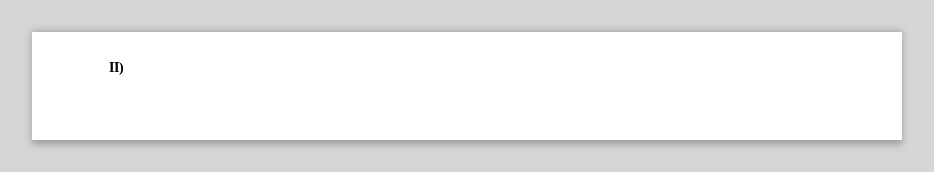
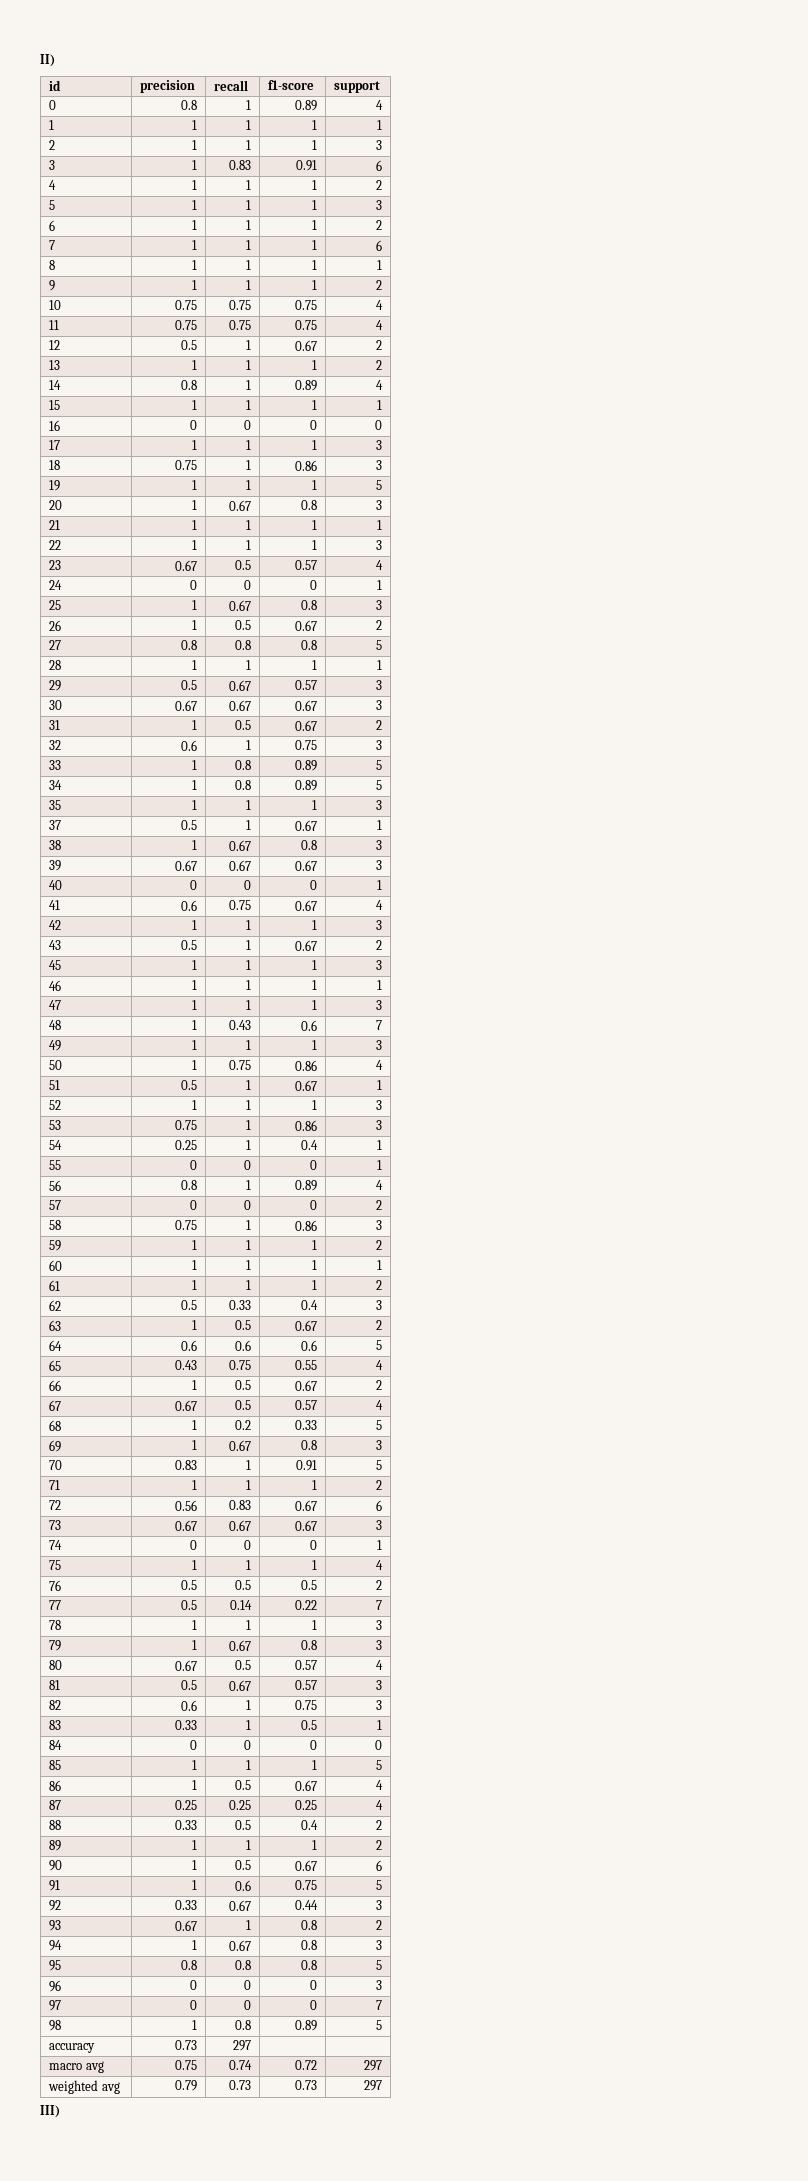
+ id | precision | recall | f1-score | support
+ 0 | 0.8 | 1 | 0.89 | 4
+ 1 | 1 | 1 | 1 | 1
+ 2 | 1 | 1 | 1 | 3
+ 3 | 1 | 0.83 | 0.91 | 6
+ 4 | 1 | 1 | 1 | 2
+ 5 | 1 | 1 | 1 | 3
+ 6 | 1 | 1 | 1 | 2
+ 7 | 1 | 1 | 1 | 6
+ 8 | 1 | 1 | 1 | 1
+ 9 | 1 | 1 | 1 | 2
+ 10 | 0.75 | 0.75 | 0.75 | 4
+ 11 | 0.75 | 0.75 | 0.75 | 4
+ 12 | 0.5 | 1 | 0.67 | 2
+ 13 | 1 | 1 | 1 | 2
+ 14 | 0.8 | 1 | 0.89 | 4
+ 15 | 1 | 1 | 1 | 1
+ 16 | 0 | 0 | 0 | 0
+ 17 | 1 | 1 | 1 | 3
+ 18 | 0.75 | 1 | 0.86 | 3
+ 19 | 1 | 1 | 1 | 5
+ 20 | 1 | 0.67 | 0.8 | 3
+ 21 | 1 | 1 | 1 | 1
+ 22 | 1 | 1 | 1 | 3
+ 23 | 0.67 | 0.5 | 0.57 | 4
+ 24 | 0 | 0 | 0 | 1
+ 25 | 1 | 0.67 | 0.8 | 3
+ 26 | 1 | 0.5 | 0.67 | 2
+ 27 | 0.8 | 0.8 | 0.8 | 5
+ 28 | 1 | 1 | 1 | 1
+ 29 | 0.5 | 0.67 | 0.57 | 3
+ 30 | 0.67 | 0.67 | 0.67 | 3
+ 31 | 1 | 0.5 | 0.67 | 2
+ 32 | 0.6 | 1 | 0.75 | 3
+ 33 | 1 | 0.8 | 0.89 | 5
+ 34 | 1 | 0.8 | 0.89 | 5
+ 35 | 1 | 1 | 1 | 3
+ 37 | 0.5 | 1 | 0.67 | 1
+ 38 | 1 | 0.67 | 0.8 | 3
+ 39 | 0.67 | 0.67 | 0.67 | 3
+ 40 | 0 | 0 | 0 | 1
+ 41 | 0.6 | 0.75 | 0.67 | 4
+ 42 | 1 | 1 | 1 | 3
+ 43 | 0.5 | 1 | 0.67 | 2
+ 45 | 1 | 1 | 1 | 3
+ 46 | 1 | 1 | 1 | 1
+ 47 | 1 | 1 | 1 | 3
+ 48 | 1 | 0.43 | 0.6 | 7
+ 49 | 1 | 1 | 1 | 3
+ 50 | 1 | 0.75 | 0.86 | 4
+ 51 | 0.5 | 1 | 0.67 | 1
+ 52 | 1 | 1 | 1 | 3
+ 53 | 0.75 | 1 | 0.86 | 3
+ 54 | 0.25 | 1 | 0.4 | 1
+ 55 | 0 | 0 | 0 | 1
+ 56 | 0.8 | 1 | 0.89 | 4
+ 57 | 0 | 0 | 0 | 2
+ 58 | 0.75 | 1 | 0.86 | 3
+ 59 | 1 | 1 | 1 | 2
+ 60 | 1 | 1 | 1 | 1
+ 61 | 1 | 1 | 1 | 2
+ 62 | 0.5 | 0.33 | 0.4 | 3
+ 63 | 1 | 0.5 | 0.67 | 2
+ 64 | 0.6 | 0.6 | 0.6 | 5
+ 65 | 0.43 | 0.75 | 0.55 | 4
+ 66 | 1 | 0.5 | 0.67 | 2
+ 67 | 0.67 | 0.5 | 0.57 | 4
+ 68 | 1 | 0.2 | 0.33 | 5
+ 69 | 1 | 0.67 | 0.8 | 3
+ 70 | 0.83 | 1 | 0.91 | 5
+ 71 | 1 | 1 | 1 | 2
+ 72 | 0.56 | 0.83 | 0.67 | 6
+ 73 | 0.67 | 0.67 | 0.67 | 3
+ 74 | 0 | 0 | 0 | 1
+ 75 | 1 | 1 | 1 | 4
+ 76 | 0.5 | 0.5 | 0.5 | 2
+ 77 | 0.5 | 0.14 | 0.22 | 7
+ 78 | 1 | 1 | 1 | 3
+ 79 | 1 | 0.67 | 0.8 | 3
+ 80 | 0.67 | 0.5 | 0.57 | 4
+ 81 | 0.5 | 0.67 | 0.57 | 3
+ 82 | 0.6 | 1 | 0.75 | 3
+ 83 | 0.33 | 1 | 0.5 | 1
+ 84 | 0 | 0 | 0 | 0
+ 85 | 1 | 1 | 1 | 5
+ 86 | 1 | 0.5 | 0.67 | 4
+ 87 | 0.25 | 0.25 | 0.25 | 4
+ 88 | 0.33 | 0.5 | 0.4 | 2
+ 89 | 1 | 1 | 1 | 2
+ 90 | 1 | 0.5 | 0.67 | 6
+ 91 | 1 | 0.6 | 0.75 | 5
+ 92 | 0.33 | 0.67 | 0.44 | 3
+ 93 | 0.67 | 1 | 0.8 | 2
+ 94 | 1 | 0.67 | 0.8 | 3
+ 95 | 0.8 | 0.8 | 0.8 | 5
+ 96 | 0 | 0 | 0 | 3
+ 97 | 0 | 0 | 0 | 7
+ 98 | 1 | 0.8 | 0.89 | 5
+ accuracy | 0.73 | 297 | |
+ macro avg | 0.75 | 0.74 | 0.72 | 297
+ weighted avg | 0.79 | 0.73 | 0.73 | 297
+ III)

